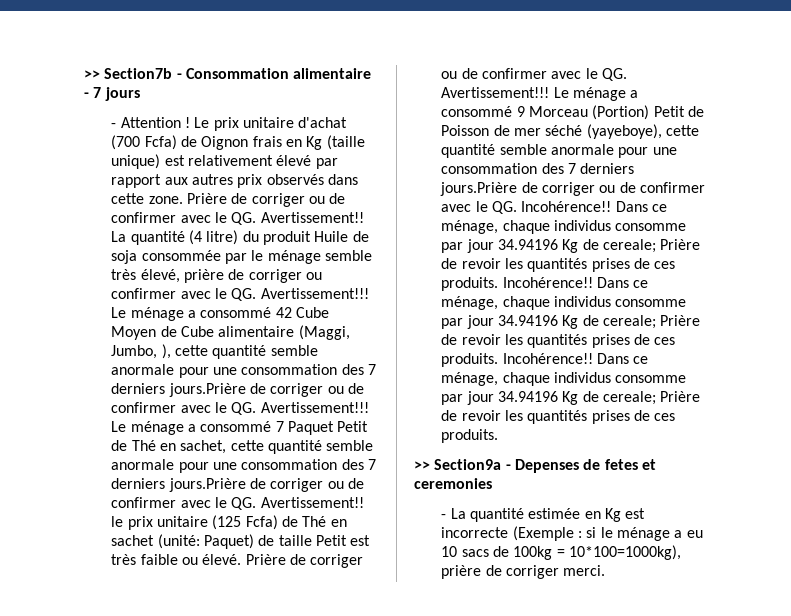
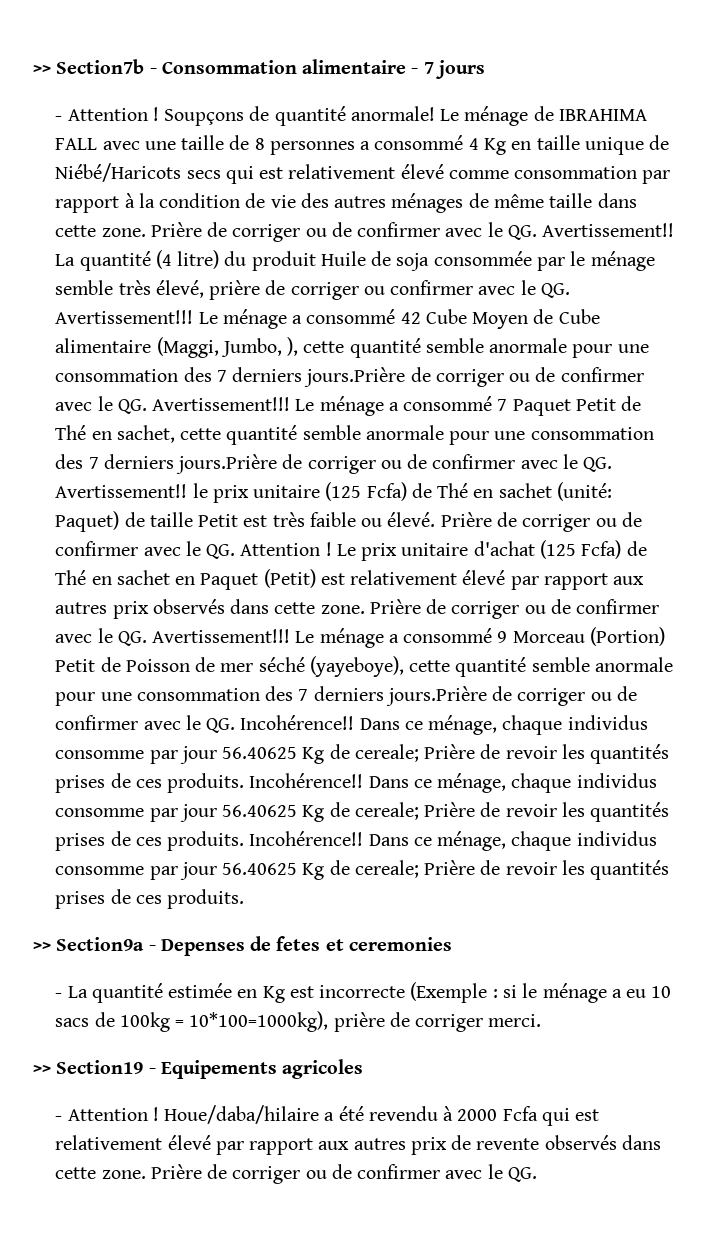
- Le prix unitaire d'achat (700 Fcfa) de Oignon frais en Kg (taille unique) est relativement élevé par rapport aux autres prix observés dans cette zone.
+ Soupçons de quantité anormale! Le ménage de IBRAHIMA FALL avec une taille de 8 personnes a consommé 4 Kg en taille unique de Niébé/Haricots secs qui est relativement élevé comme consommation par rapport à la condition de vie des autres ménages de même taille dans cette zone.
- Prière de corriger ou de confirmer avec le QG. Avertissement!!!
+ Prière de corriger ou de confirmer avec le QG. Attention ! Le prix unitaire d'achat (125 Fcfa) de Thé en sachet en Paquet (Petit) est relativement élevé par rapport aux autres prix observés dans cette zone. Prière de corriger ou de confirmer avec le QG. Avertissement!!!
- Le ménage a consommé 9 Morceau (Portion) Petit de Poisson de mer séché (yayeboye), cette quantité semble anormale pour une consommation des 7 derniers jours.Prière de corriger ou de confirmer avec le QG. Incohérence!! Dans ce ménage, chaque individus consomme par jour 34.94196 Kg de cereale; Prière de revoir les quantités prises de ces produits. Incohérence!! Dans ce ménage, chaque individus consomme par jour 34.94196 Kg de cereale; Prière de revoir les quantités prises de ces produits. Incohérence!! Dans ce ménage, chaque individus consomme par jour 34.94196 Kg de cereale; Prière de revoir les quantités prises de ces produits.
+ Le ménage a consommé 9 Morceau (Portion) Petit de Poisson de mer séché (yayeboye), cette quantité semble anormale pour une consommation des 7 derniers jours.Prière de corriger ou de confirmer avec le QG. Incohérence!! Dans ce ménage, chaque individus consomme par jour 56.40625 Kg de cereale; Prière de revoir les quantités prises de ces produits. Incohérence!! Dans ce ménage, chaque individus consomme par jour 56.40625 Kg de cereale; Prière de revoir les quantités prises de ces produits. Incohérence!! Dans ce ménage, chaque individus consomme par jour 56.40625 Kg de cereale; Prière de revoir les quantités prises de ces produits.
+ >> Section19 - Equipements agricoles
+ - Attention ! Houe/daba/hilaire a été revendu à 2000 Fcfa qui est relativement élevé par rapport aux autres prix de revente observés dans cette zone. Prière de corriger ou de confirmer avec le QG.

